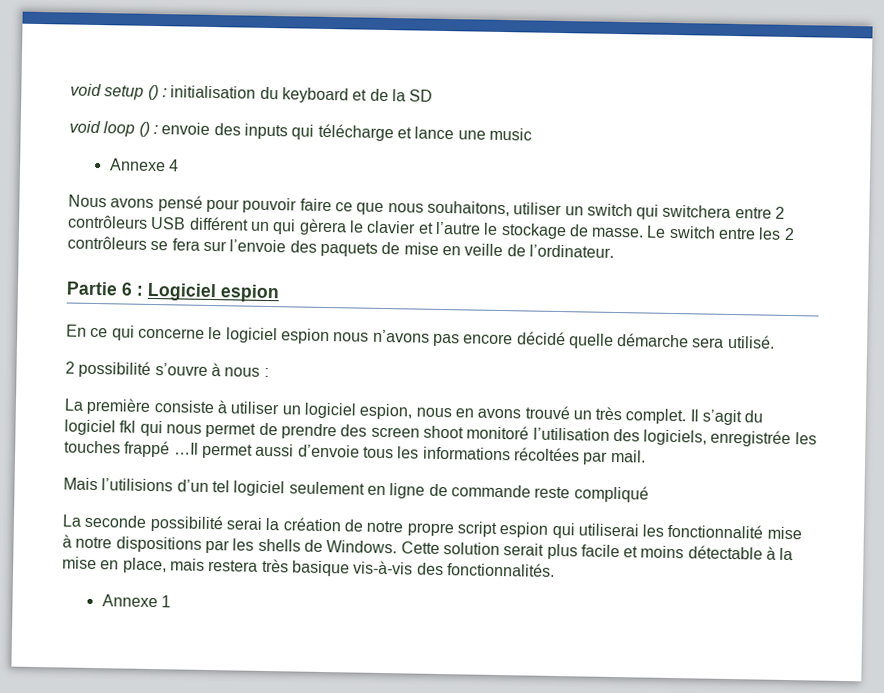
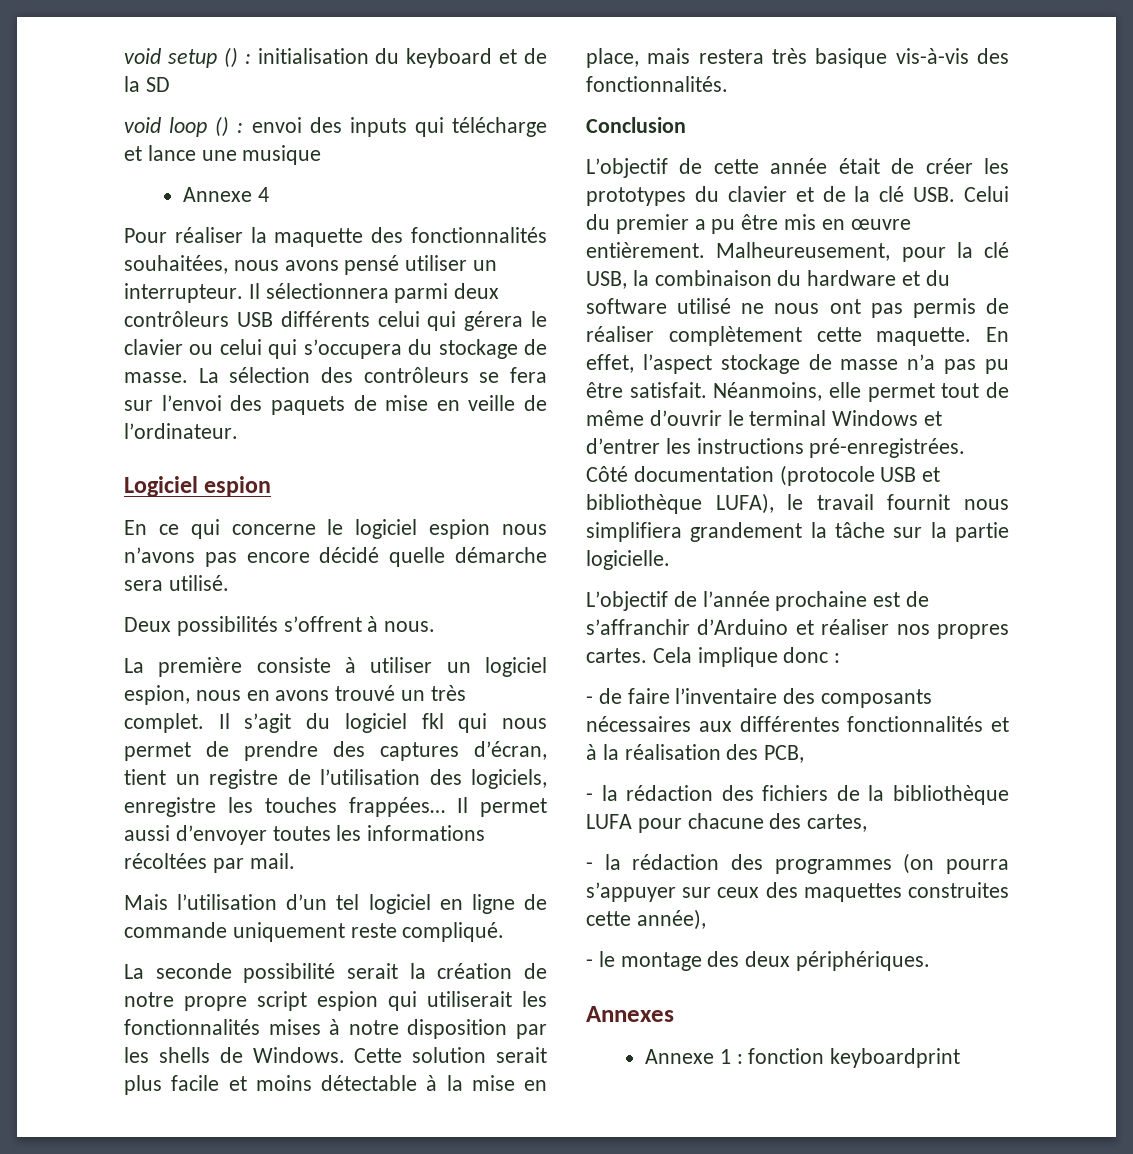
- void loop () : envoie des inputs qui télécharge et lance une music
+ void loop () : envoi des inputs qui télécharge et lance une musique
- Nous avons pensé pour pouvoir faire ce que nous souhaitons, utiliser un switch qui switchera entre 2 contrôleurs USB différent un qui gèrera le clavier et l’autre le stockage de masse. Le switch entre les 2 contrôleurs se fera sur l’envoie des paquets de mise en veille de l’ordinateur.
+ Pour réaliser la maquette des fonctionnalités souhaitées, nous avons pensé utiliser un interrupteur. Il sélectionnera parmi deux contrôleurs USB différents celui qui gérera le clavier ou celui qui s’occupera du stockage de masse. La sélection des contrôleurs se fera sur l’envoi des paquets de mise en veille de l’ordinateur.
- Partie 6 : Logiciel espion
+ Logiciel espion
- 2 possibilité s’ouvre à nous :
+ Deux possibilités s’offrent à nous.
- Il s’agit du logiciel fkl qui nous permet de prendre des screen shoot monitoré l’utilisation des logiciels, enregistrée les touches frappé …Il permet aussi d’envoie tous les informations récoltées par mail.
+ Il s’agit du logiciel fkl qui nous permet de prendre des captures d’écran, tient un registre de l’utilisation des logiciels, enregistre les touches frappées… Il permet aussi d’envoyer toutes les informations récoltées par mail.
- Mais l’utilisions d’un tel logiciel seulement en ligne de commande reste compliqué
+ Mais l’utilisation d’un tel logiciel en ligne de commande uniquement reste compliqué.
- La seconde possibilité serai la création de notre propre script espion qui utiliserai les fonctionnalité mise à notre dispositions par les shells de Windows.
+ La seconde possibilité serait la création de notre propre script espion qui utiliserait les fonctionnalités mises à notre disposition par les shells de Windows.
+ Conclusion
+ L’objectif de cette année était de créer les prototypes du clavier et de la clé USB. Celui du premier a pu être mis en œuvre entièrement. Malheureusement, pour la clé USB, la combinaison du hardware et du software utilisé ne nous ont pas permis de réaliser complètement cette maquette. En effet, l’aspect stockage de masse n’a pas pu être satisfait. Néanmoins, elle permet tout de même d’ouvrir le terminal Windows et d’entrer les instructions pré-enregistrées. Côté documentation (protocole USB et bibliothèque LUFA), le travail fournit nous simplifiera grandement la tâche sur la partie logicielle.
+ L’objectif de l’année prochaine est de s’affranchir d’Arduino et réaliser nos propres cartes. Cela implique donc :
+ - de faire l’inventaire des composants nécessaires aux différentes fonctionnalités et à la réalisation des PCB,
+ - la rédaction des fichiers de la bibliothèque LUFA pour chacune des cartes,
+ - la rédaction des programmes (on pourra s’appuyer sur ceux des maquettes construites cette année),
+ - le montage des deux périphériques.
+ Annexes
- Annexe 1
+ Annexe 1 : fonction keyboardprint

